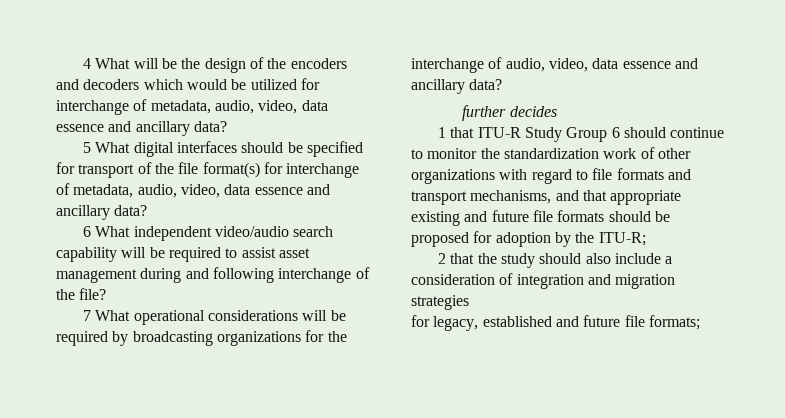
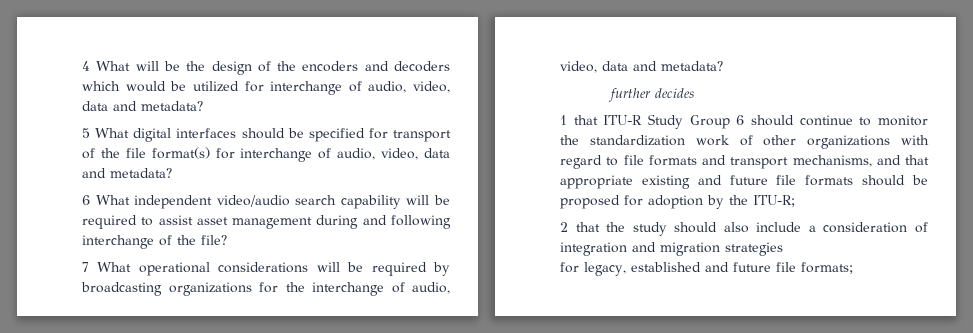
- 4 What will be the design of the encoders and decoders which would be utilized for interchange of metadata, audio, video, data essence and ancillary data?
+ 4 What will be the design of the encoders and decoders which would be utilized for interchange of audio, video, data and metadata?
- 5 What digital interfaces should be specified for transport of the file format(s) for interchange of metadata, audio, video, data essence and ancillary data?
+ 5 What digital interfaces should be specified for transport of the file format(s) for interchange of audio, video, data and metadata?
- 7 What operational considerations will be required by broadcasting organizations for the interchange of audio, video, data essence and ancillary data?
+ 7 What operational considerations will be required by broadcasting organizations for the interchange of audio, video, data and metadata?

